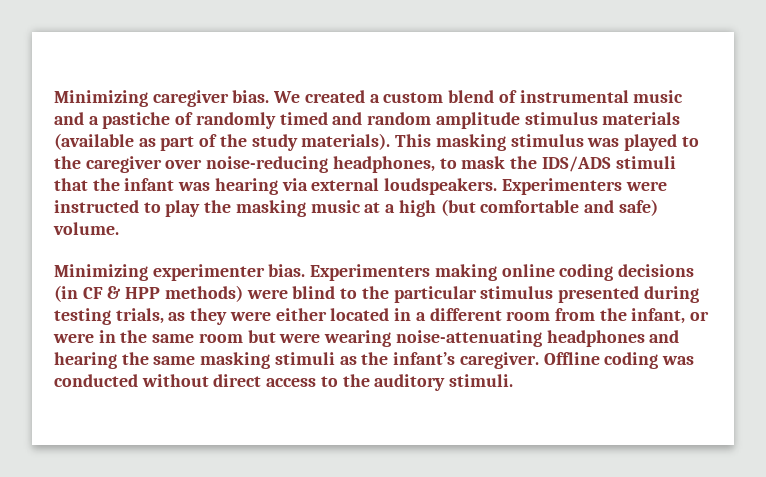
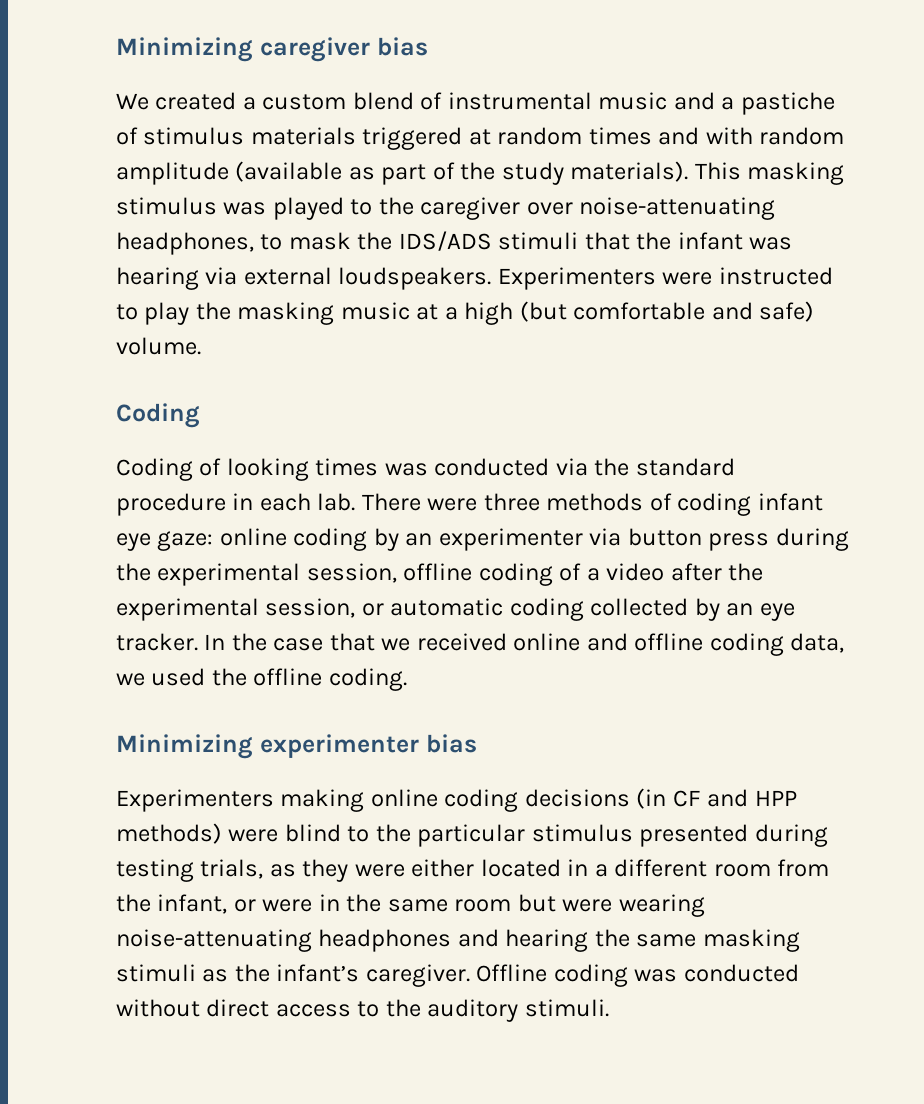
- Minimizing caregiver bias. We created a custom blend of instrumental music and a pastiche of randomly timed and random amplitude stimulus materials (available as part of the study materials).
+ Minimizing caregiver bias
+ We created a custom blend of instrumental music and a pastiche of stimulus materials triggered at random times and with random amplitude (available as part of the study materials).
- This masking stimulus was played to the caregiver over noise-reducing headphones, to mask the IDS/ADS stimuli that the infant was hearing via external loudspeakers.
+ This masking stimulus was played to the caregiver over noise-attenuating headphones, to mask the IDS/ADS stimuli that the infant was hearing via external loudspeakers.
  Experimenters were instructed to play the masking music at a high (but comfortable and safe) volume.
+ Coding
+ Coding of looking times was conducted via the standard procedure in each lab. There were three methods of coding infant eye gaze: online coding by an experimenter via button press during the experimental session, offline coding of a video after the experimental session, or automatic coding collected by an eye tracker. In the case that we received online and offline coding data, we used the offline coding.
- Minimizing experimenter bias. Experimenters making online coding decisions (in CF & HPP methods) were blind to the particular stimulus presented during testing trials, as they were either located in a different room from the infant, or were in the same room but were wearing noise-attenuating headphones and hearing the same masking stimuli as the infant’s caregiver.
+ Minimizing experimenter bias
+ Experimenters making online coding decisions (in CF and HPP methods) were blind to the particular stimulus presented during testing trials, as they were either located in a different room from the infant, or were in the same room but were wearing noise-attenuating headphones and hearing the same masking stimuli as the infant’s caregiver.

